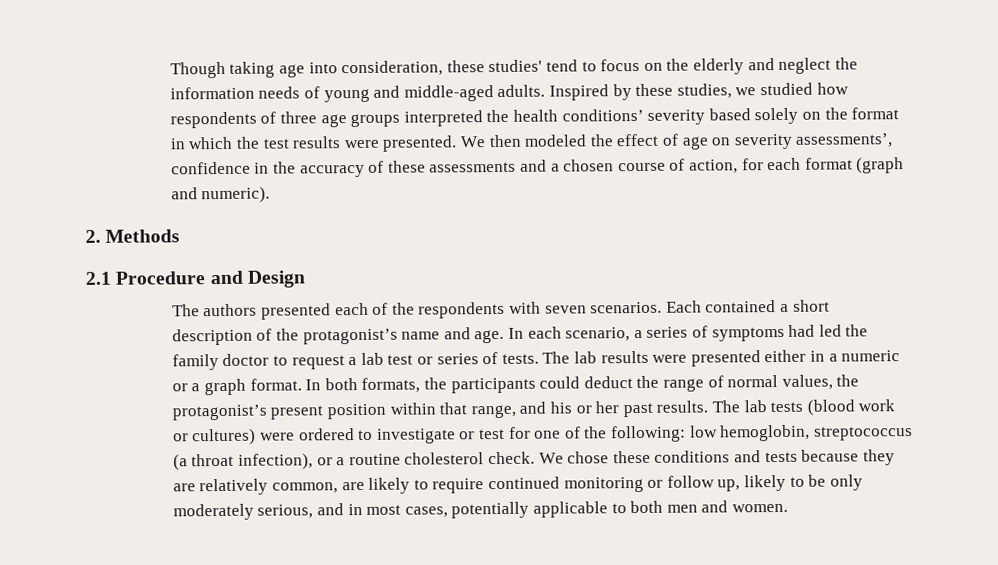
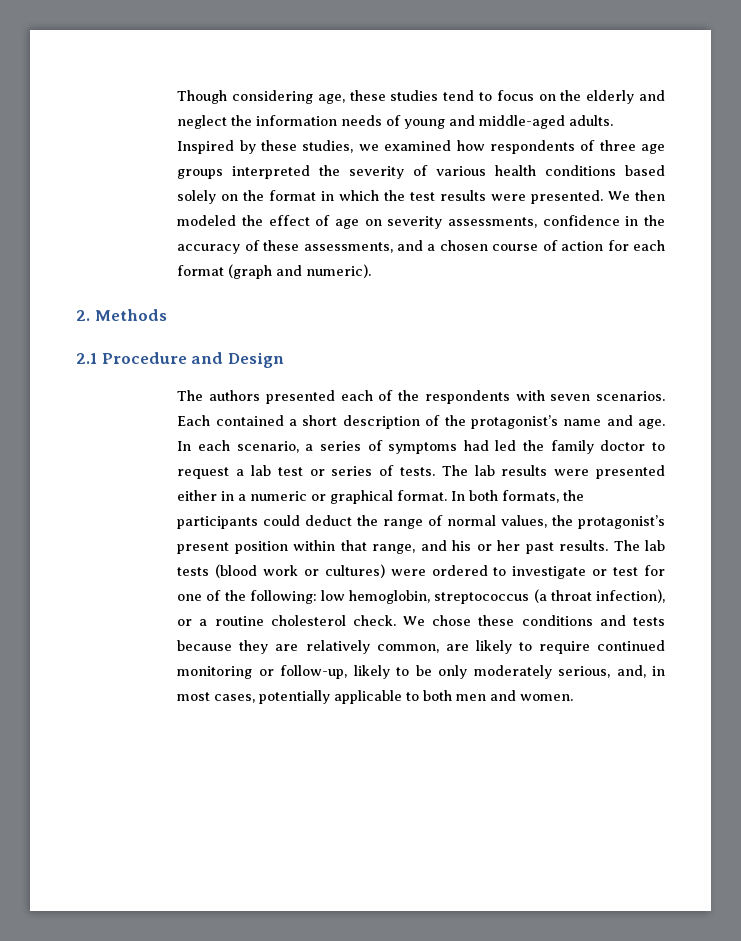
- Though taking age into consideration, these studies' tend to focus on the elderly and neglect the information needs of young and middle-aged adults.
+ Though considering age, these studies tend to focus on the elderly and neglect the information needs of young and middle-aged adults.
- Inspired by these studies, we studied how respondents of three age groups interpreted the health conditions’ severity based solely on the format in which the test results were presented.
+ Inspired by these studies, we examined how respondents of three age groups interpreted the severity of various health conditions based solely on the format in which the test results were presented.
- We then modeled the effect of age on severity assessments’, confidence in the accuracy of these assessments and a chosen course of action, for each format (graph and numeric).
+ We then modeled the effect of age on severity assessments, confidence in the accuracy of these assessments, and a chosen course of action for each format (graph and numeric).
- The lab results were presented either in a numeric or a graph format.
+ The lab results were presented either in a numeric or graphical format.
- We chose these conditions and tests because they are relatively common, are likely to require continued monitoring or follow up, likely to be only moderately serious, and in most cases, potentially applicable to both men and women.
+ We chose these conditions and tests because they are relatively common, are likely to require continued monitoring or follow-up, likely to be only moderately serious, and, in most cases, potentially applicable to both men and women.

